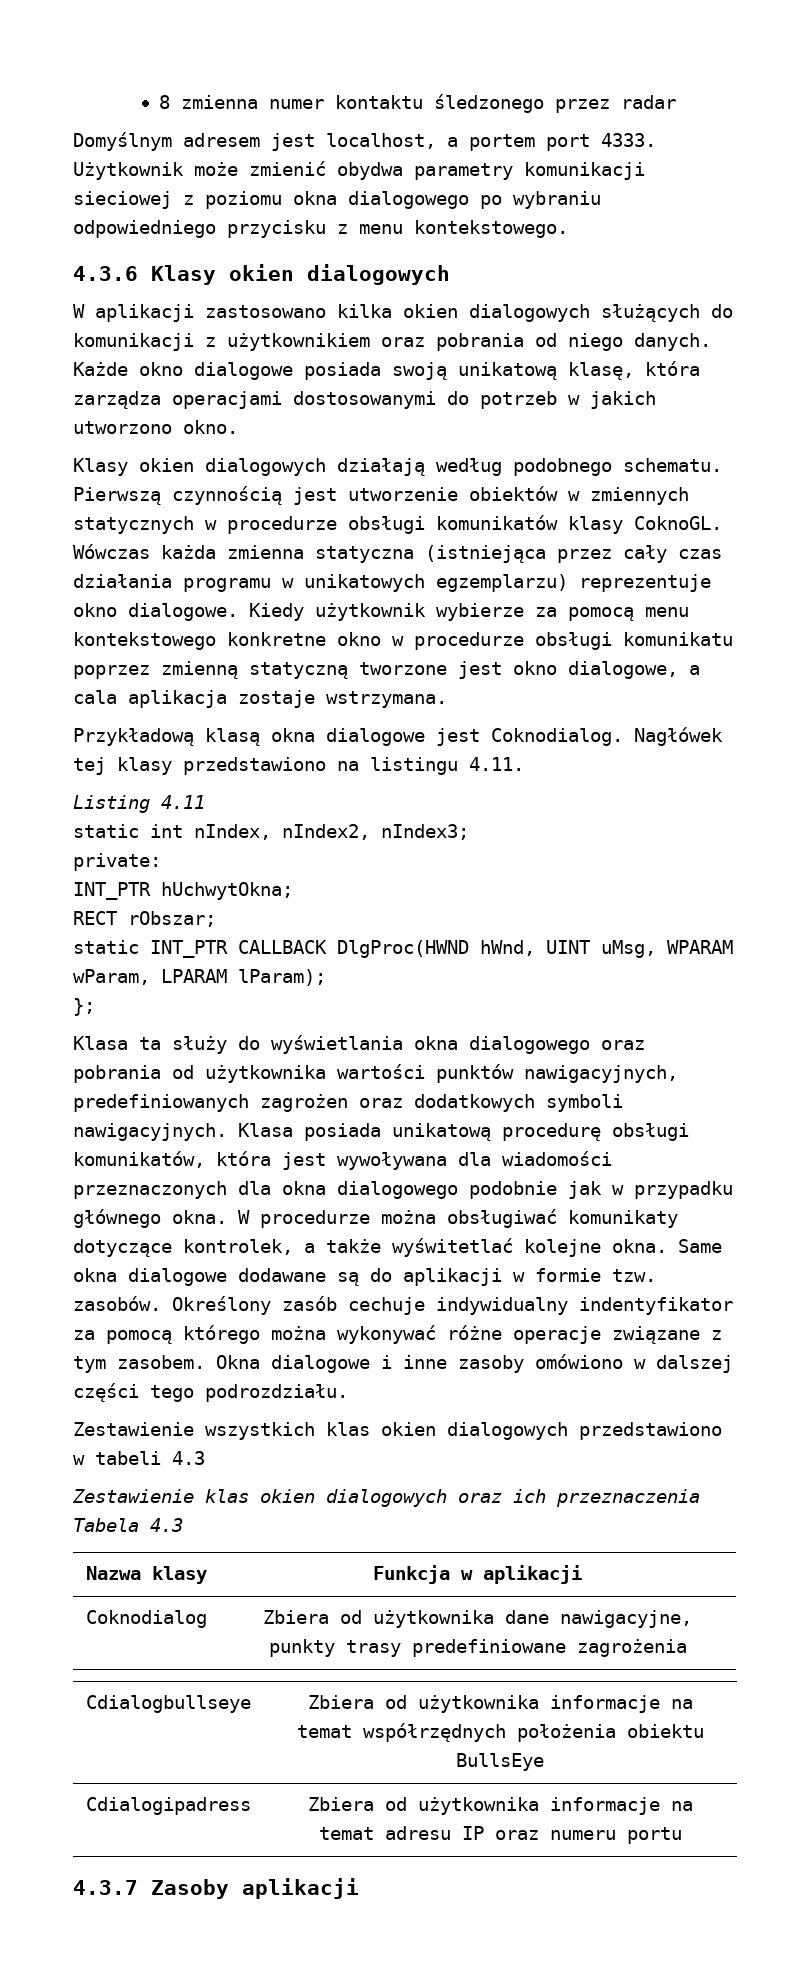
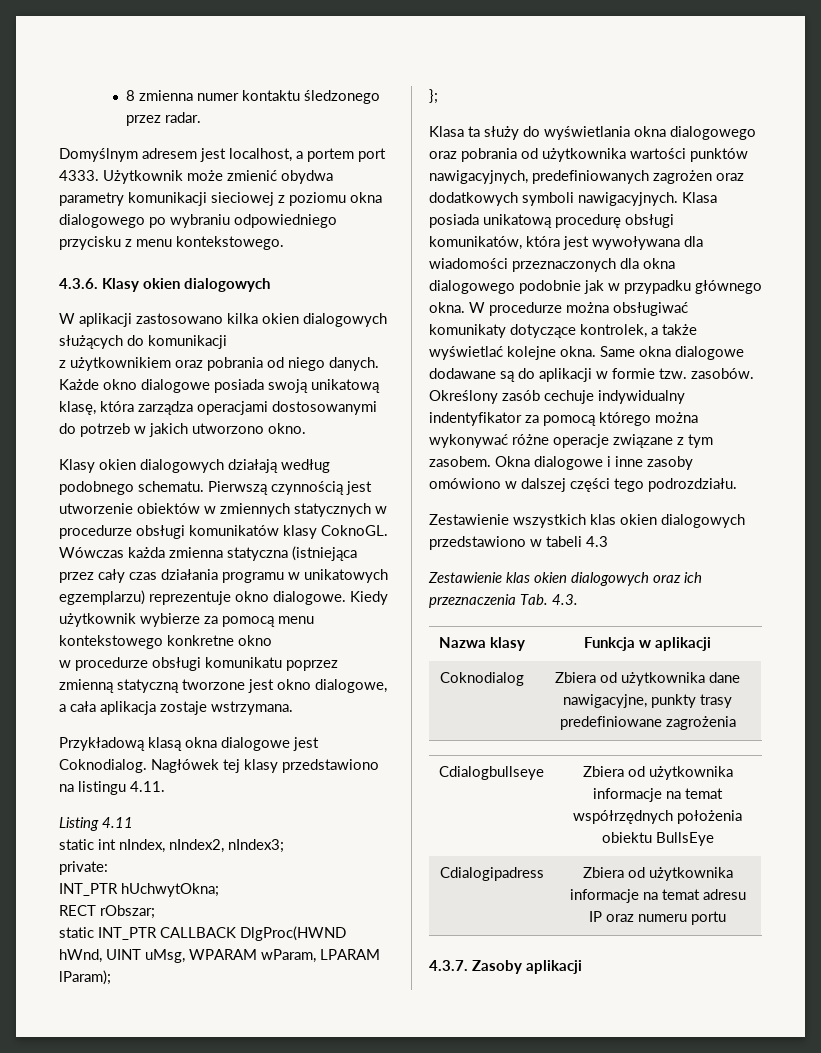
- 8 zmienna numer kontaktu śledzonego przez radar
+ 8 zmienna numer kontaktu śledzonego przez radar.
- 4.3.6 Klasy okien dialogowych
+ 4.3.6. Klasy okien dialogowych
- W aplikacji zastosowano kilka okien dialogowych służących do komunikacji z użytkownikiem oraz pobrania od niego danych.
+ W aplikacji zastosowano kilka okien dialogowych służących do komunikacji
+ z użytkownikiem oraz pobrania od niego danych.
- Kiedy użytkownik wybierze za pomocą menu kontekstowego konkretne okno w procedurze obsługi komunikatu poprzez zmienną statyczną tworzone jest okno dialogowe, a cala aplikacja zostaje wstrzymana.
+ Kiedy użytkownik wybierze za pomocą menu kontekstowego konkretne okno
+ w procedurze obsługi komunikatu poprzez zmienną statyczną tworzone jest okno dialogowe, a cała aplikacja zostaje wstrzymana.
- W procedurze można obsługiwać komunikaty dotyczące kontrolek, a także wyświtetlać kolejne okna.
+ W procedurze można obsługiwać komunikaty dotyczące kontrolek, a także wyświetlać kolejne okna.
- Zestawienie klas okien dialogowych oraz ich przeznaczenia Tabela 4.3
+ Zestawienie klas okien dialogowych oraz ich przeznaczenia Tab. 4.3.
- 4.3.7 Zasoby aplikacji
+ 4.3.7. Zasoby aplikacji

